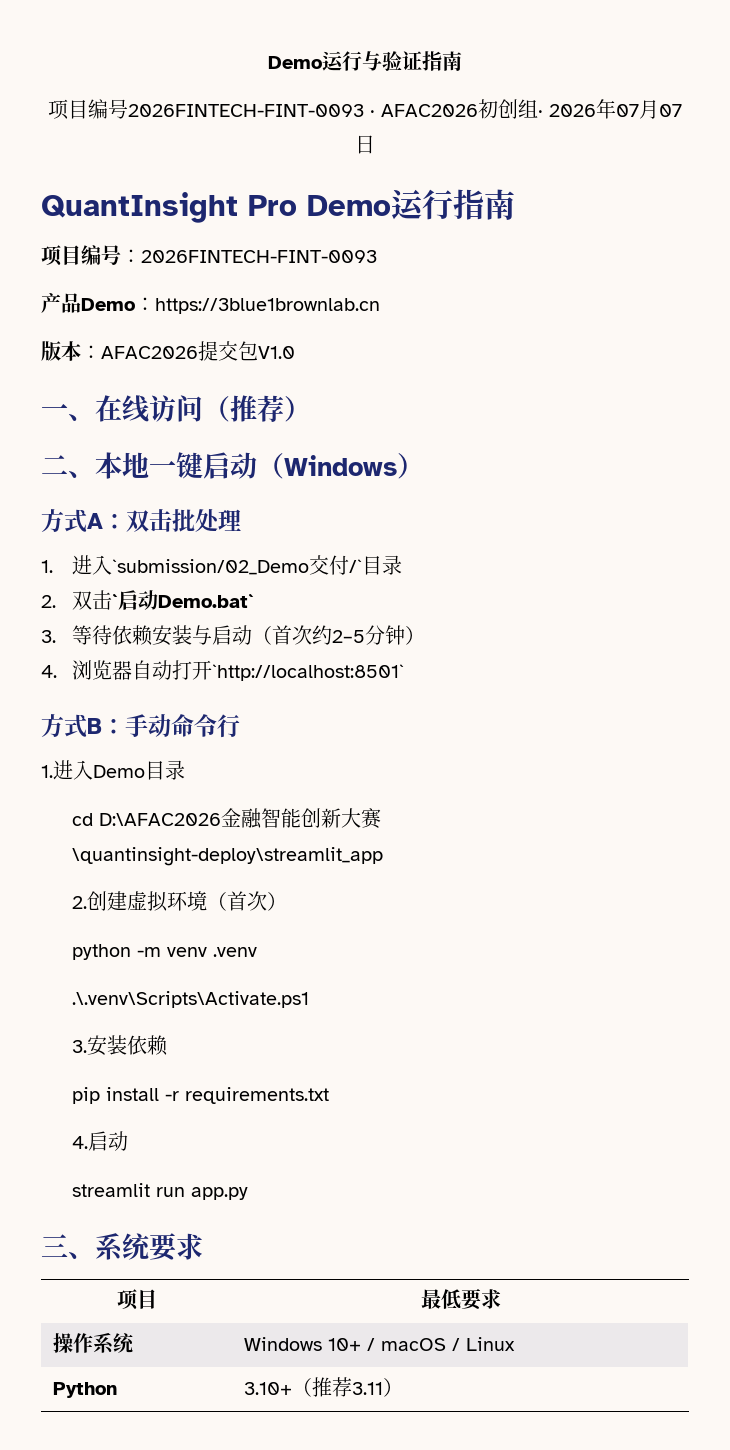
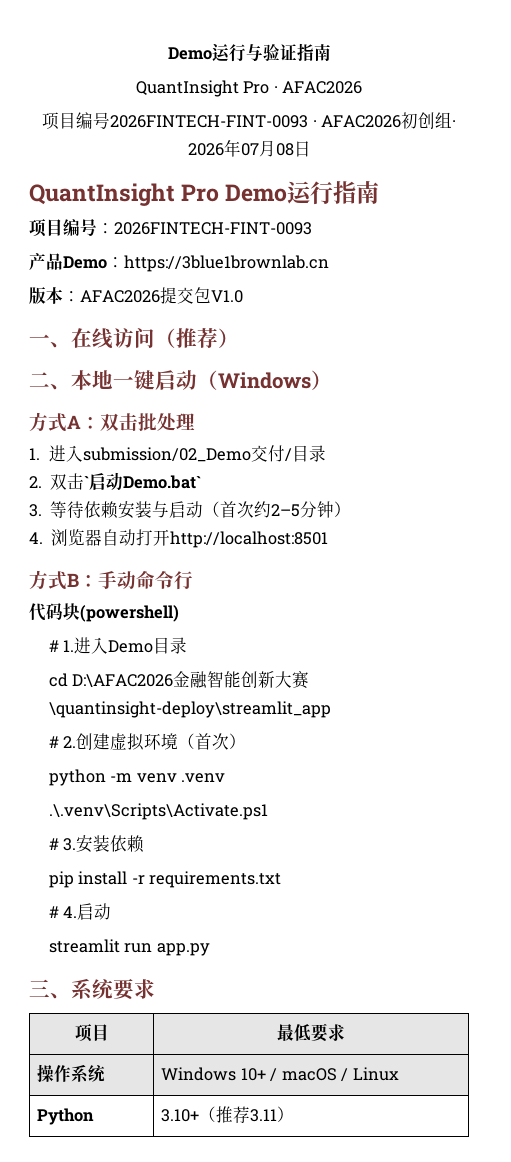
+ QuantInsight Pro · AFAC2026
- 项目编号2026FINTECH-FINT-0093 · AFAC2026初创组· 2026年07月07日
+ 项目编号2026FINTECH-FINT-0093 · AFAC2026初创组· 2026年07月08日
- 1.进入`submission/02_Demo交付/`目录
+ 1.进入submission/02_Demo交付/目录
- 4.浏览器自动打开`http://localhost:8501`
+ 4.浏览器自动打开http://localhost:8501
- 1.进入Demo目录
+ 代码块(powershell)
+ # 1.进入Demo目录
- 2.创建虚拟环境（首次）
+ # 2.创建虚拟环境（首次）
- 3.安装依赖
+ # 3.安装依赖
- 4.启动
+ # 4.启动

